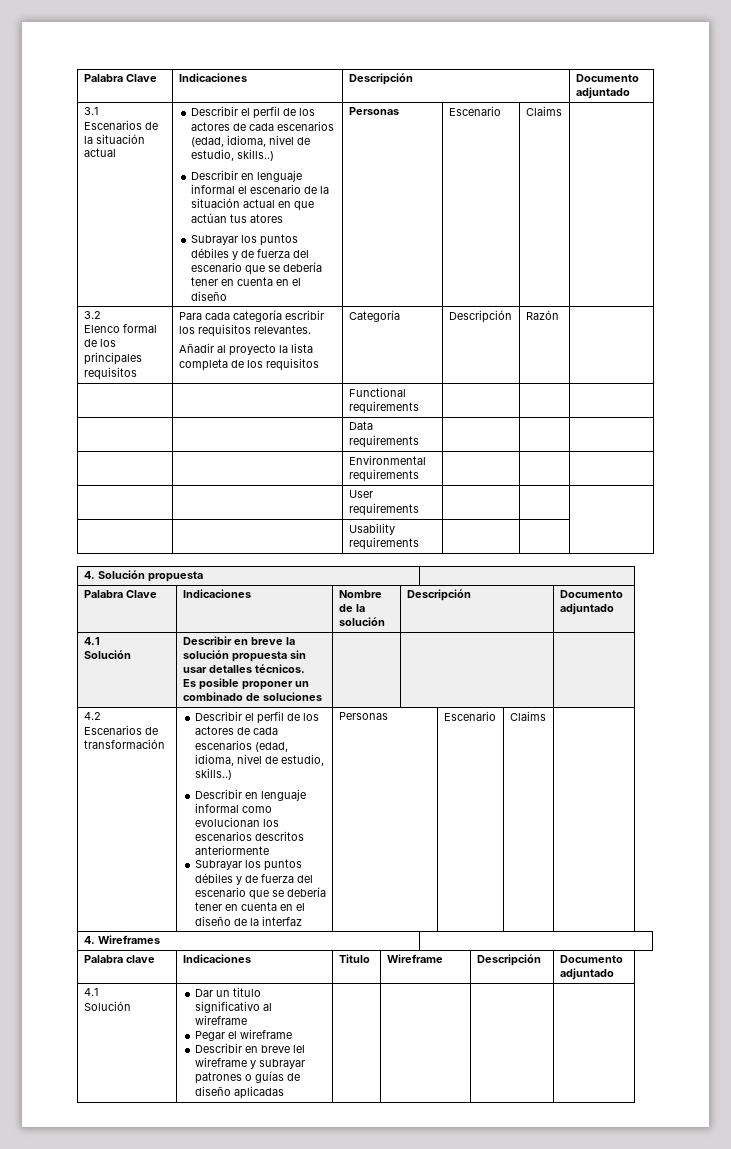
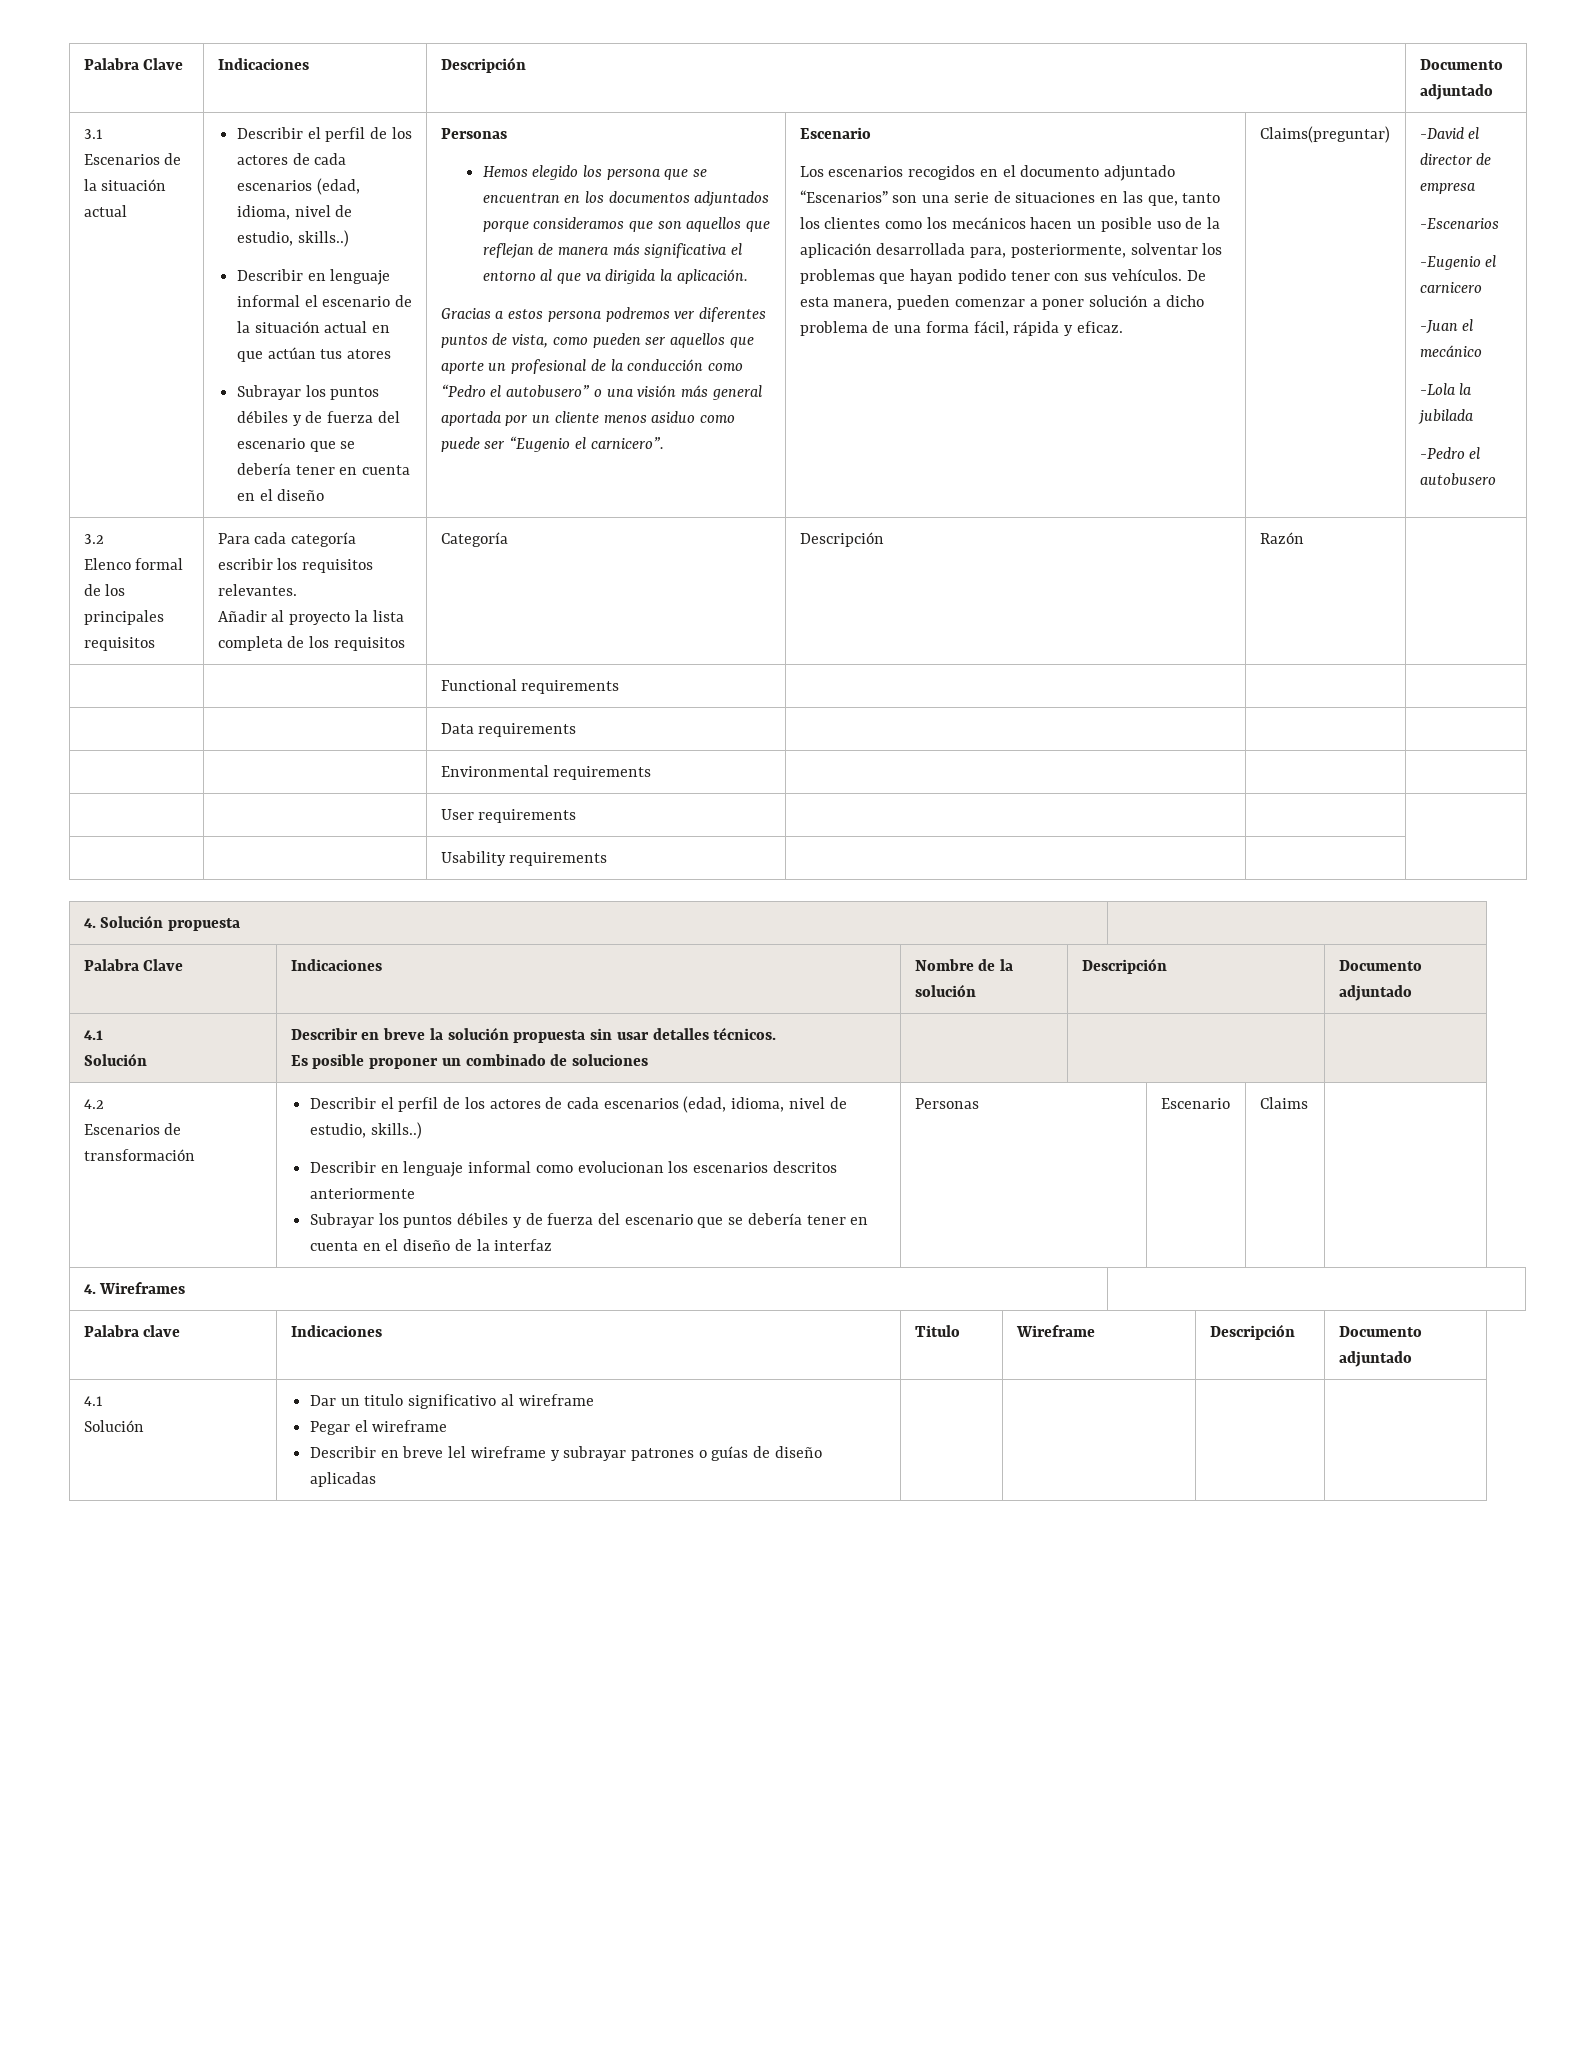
- Subrayar los puntos débiles y de fuerza del escenario que se debería tener en cuenta en el diseño | Personas | Escenario | Claims
+ Subrayar los puntos débiles y de fuerza del escenario que se debería tener en cuenta en el diseño | Personas
+ Hemos elegido los persona que se encuentran en los documentos adjuntados porque consideramos que son aquellos que reflejan de manera más significativa el entorno al que va dirigida la aplicación.
+ Gracias a estos persona podremos ver diferentes puntos de vista, como pueden ser aquellos que aporte un profesional de la conducción como “Pedro el autobusero” o una visión más general aportada por un cliente menos asiduo como puede ser “Eugenio el carnicero”. | Escenario
+ Los escenarios recogidos en el documento adjuntado “Escenarios” son una serie de situaciones en las que, tanto los clientes como los mecánicos hacen un posible uso de la aplicación desarrollada para, posteriormente, solventar los problemas que hayan podido tener con sus vehículos. De esta manera, pueden comenzar a poner solución a dicho problema de una forma fácil, rápida y eficaz. | Claims(preguntar) | -David el director de empresa
+ -Escenarios
+ -Eugenio el carnicero
+ -Juan el mecánico
+ -Lola la jubilada
+ -Pedro el autobusero

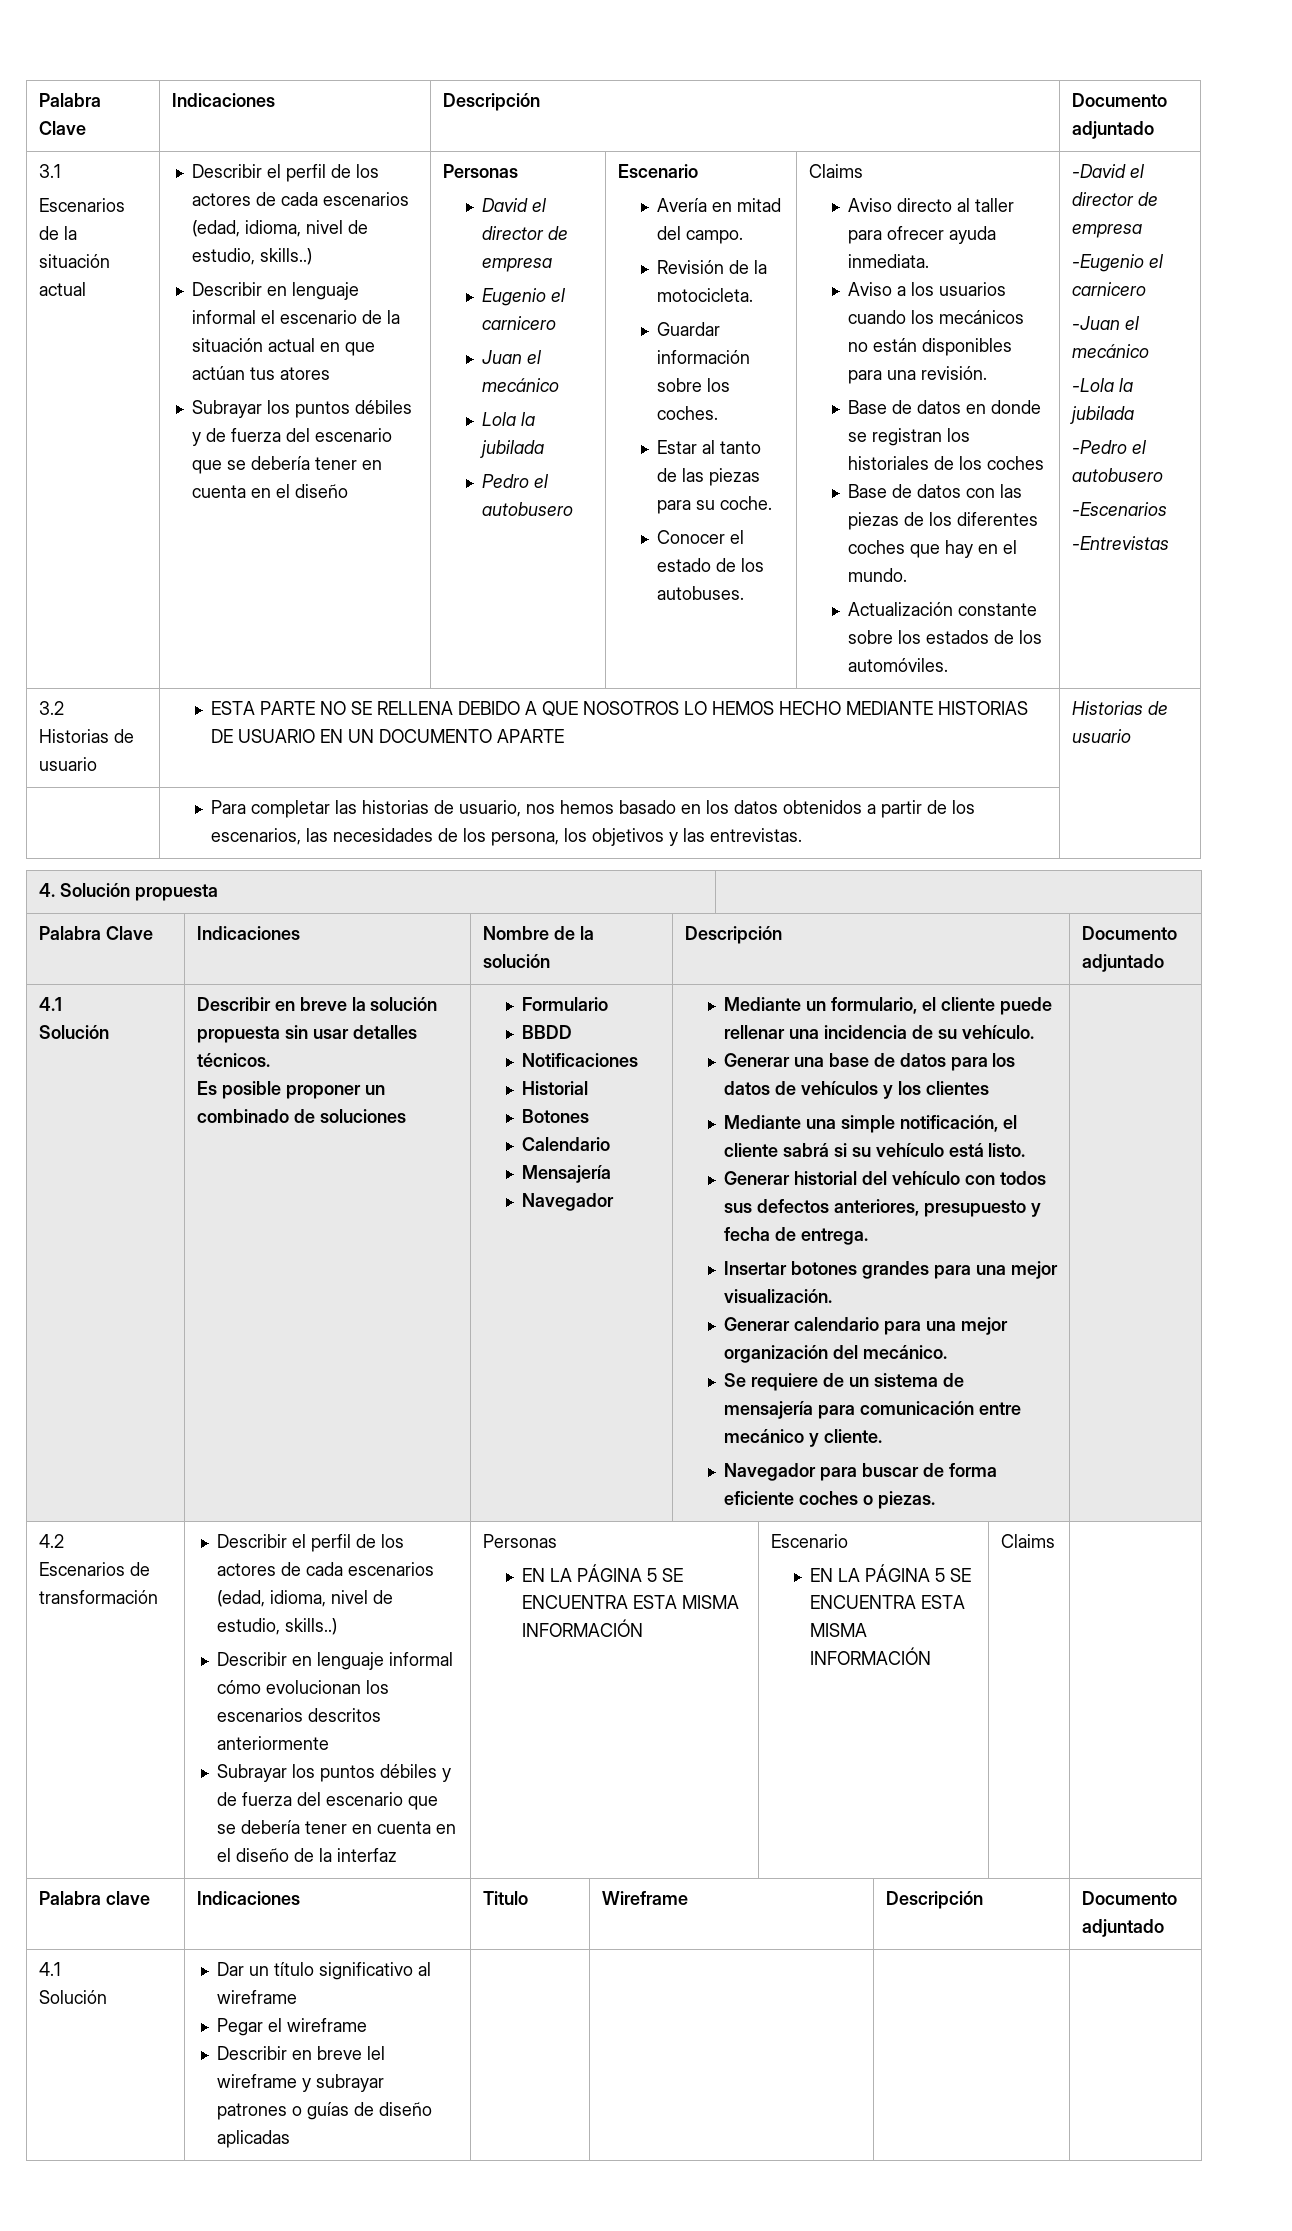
- Hemos elegido los persona que se encuentran en los documentos adjuntados porque consideramos que son aquellos que reflejan de manera más significativa el entorno al que va dirigida la aplicación.
- Gracias a estos persona podremos ver diferentes puntos de vista, como pueden ser aquellos que aporte un profesional de la conducción como “Pedro el autobusero” o una visión más general aportada por un cliente menos asiduo como puede ser “Eugenio el carnicero”. | Escenario
- Los escenarios recogidos en el documento adjuntado “Escenarios” son una serie de situaciones en las que, tanto los clientes como los mecánicos hacen un posible uso de la aplicación desarrollada para, posteriormente, solventar los problemas que hayan podido tener con sus vehículos. De esta manera, pueden comenzar a poner solución a dicho problema de una forma fácil, rápida y eficaz. | Claims(preguntar)
+ David el director de empresa
+ Eugenio el carnicero
+ Juan el mecánico
+ Lola la jubilada
+ Pedro el autobusero | Escenario
+ Avería en mitad del campo.
+ Revisión de la motocicleta.
+ Guardar información sobre los coches.
+ Estar al tanto de las piezas para su coche.
+ Conocer el estado de los autobuses. | Claims
+ Aviso directo al taller para ofrecer ayuda inmediata.
+ Aviso a los usuarios cuando los mecánicos no están disponibles para una revisión.
+ Base de datos en donde se registran los historiales de los coches
+ Base de datos con las piezas de los diferentes coches que hay en el mundo.
+ Actualización constante sobre los estados de los automóviles.
- -Escenarios
+ -Escenarios
+ -Entrevistas
  3.2
- Elenco formal de los principales requisitos | Para cada categoría escribir los requisitos relevantes.
- Añadir al proyecto la lista completa de los requisitos | Categoría | Descripción | Razón |
- | | Functional requirements | | |
- | | Data requirements | | |
- | | Environmental requirements | | |
- | | User requirements | | |
- | | Usability requirements | | |
+ Historias de usuario | ESTA PARTE NO SE RELLENA DEBIDO A QUE NOSOTROS LO HEMOS HECHO MEDIANTE HISTORIAS DE USUARIO EN UN DOCUMENTO APARTE | Historias de usuario
+ | Para completar las historias de usuario, nos hemos basado en los datos obtenidos a partir de los escenarios, las necesidades de los persona, los objetivos y las entrevistas. |
+ Formulario
+ BBDD
+ Notificaciones
+ Historial
+ Botones
+ Calendario
+ Mensajería
+ Navegador | Mediante un formulario, el cliente puede rellenar una incidencia de su vehículo.
+ Generar una base de datos para los datos de vehículos y los clientes
+ Mediante una simple notificación, el cliente sabrá si su vehículo está listo.
+ Generar historial del vehículo con todos sus defectos anteriores, presupuesto y fecha de entrega.
+ Insertar botones grandes para una mejor visualización.
+ Generar calendario para una mejor organización del mecánico.
+ Se requiere de un sistema de mensajería para comunicación entre mecánico y cliente.
+ Navegador para buscar de forma eficiente coches o piezas.
- Describir en lenguaje informal como evolucionan los escenarios descritos anteriormente
+ Describir en lenguaje informal cómo evolucionan los escenarios descritos anteriormente
- Subrayar los puntos débiles y de fuerza del escenario que se debería tener en cuenta en el diseño de la interfaz | Personas | Escenario
+ Subrayar los puntos débiles y de fuerza del escenario que se debería tener en cuenta en el diseño de la interfaz | Personas
+ EN LA PÁGINA 5 SE ENCUENTRA ESTA MISMA INFORMACIÓN | Escenario
+ EN LA PÁGINA 5 SE ENCUENTRA ESTA MISMA INFORMACIÓN
- 4. Wireframes |
  Palabra clave | Indicaciones | Titulo | Wireframe | Descripción | Documento adjuntado
  4.1
- Solución | Dar un titulo significativo al wireframe
+ Solución | Dar un título significativo al wireframe

